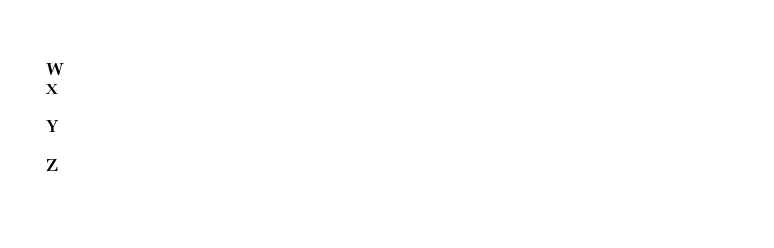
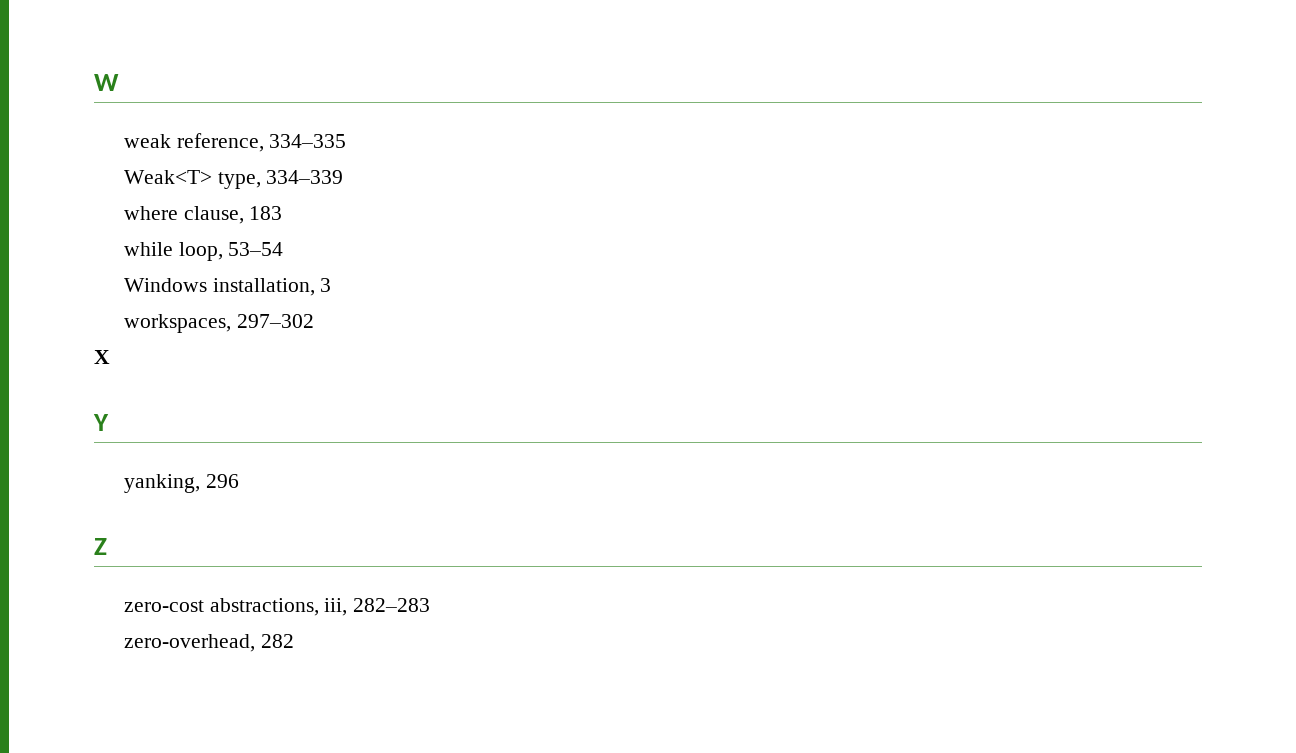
+ weak reference, 334–335
+ Weak<T> type, 334–339
+ where clause, 183
+ while loop, 53–54
+ Windows installation, 3
+ workspaces, 297–302
+ yanking, 296
+ zero-cost abstractions, iii, 282–283
+ zero-overhead, 282

